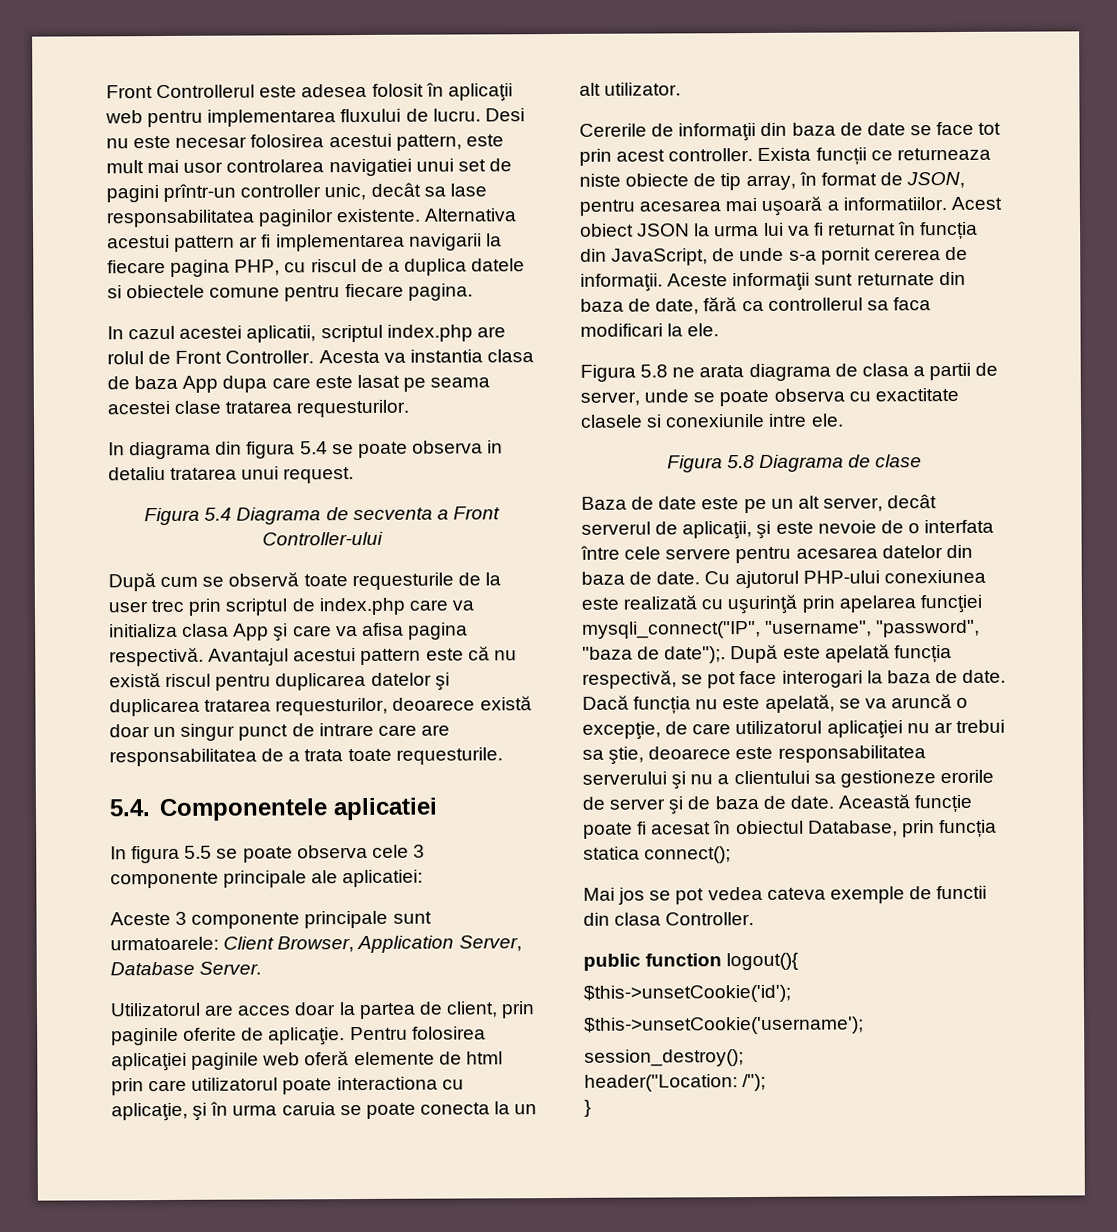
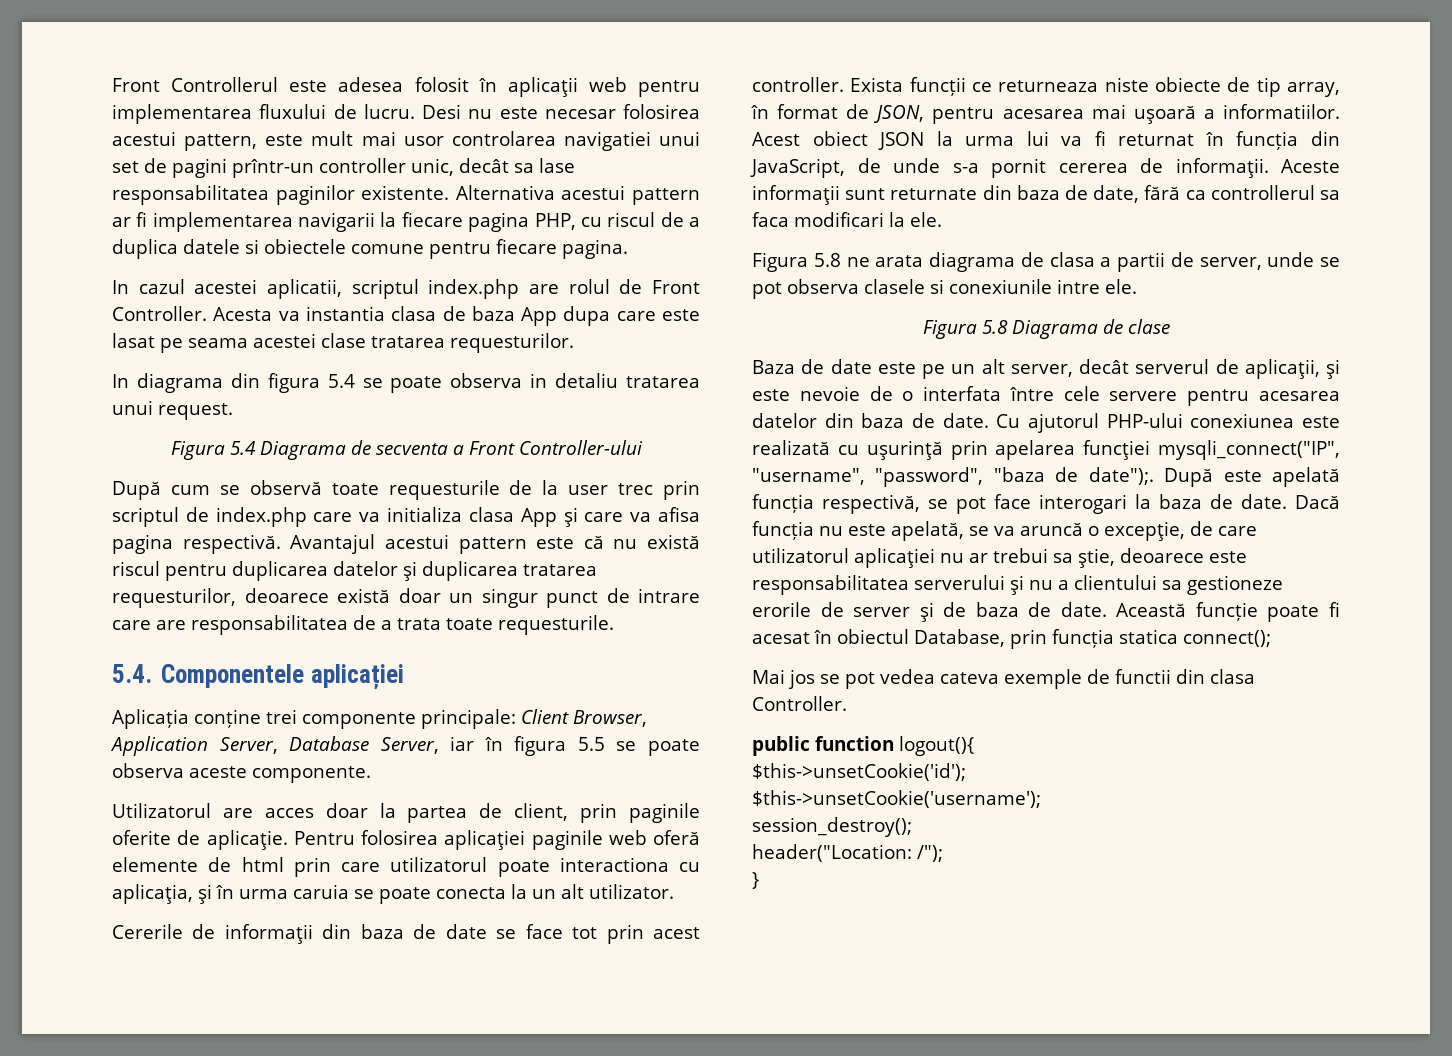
- 5.4. Componentele aplicatiei
- In figura 5.5 se poate observa cele 3 componente principale ale aplicatiei:
- Aceste 3 componente principale sunt urmatoarele: Client Browser, Application Server, Database Server.
+ 5.4. Componentele aplicației
+ Aplicația conține trei componente principale: Client Browser, Application Server, Database Server, iar în figura 5.5 se poate observa aceste componente.
- Pentru folosirea aplicaţiei paginile web oferă elemente de html prin care utilizatorul poate interactiona cu aplicaţie, şi în urma caruia se poate conecta la un alt utilizator.
+ Pentru folosirea aplicaţiei paginile web oferă elemente de html prin care utilizatorul poate interactiona cu aplicaţia, şi în urma caruia se poate conecta la un alt utilizator.
- Figura 5.8 ne arata diagrama de clasa a partii de server, unde se poate observa cu exactitate clasele si conexiunile intre ele.
+ Figura 5.8 ne arata diagrama de clasa a partii de server, unde se pot observa clasele si conexiunile intre ele.

